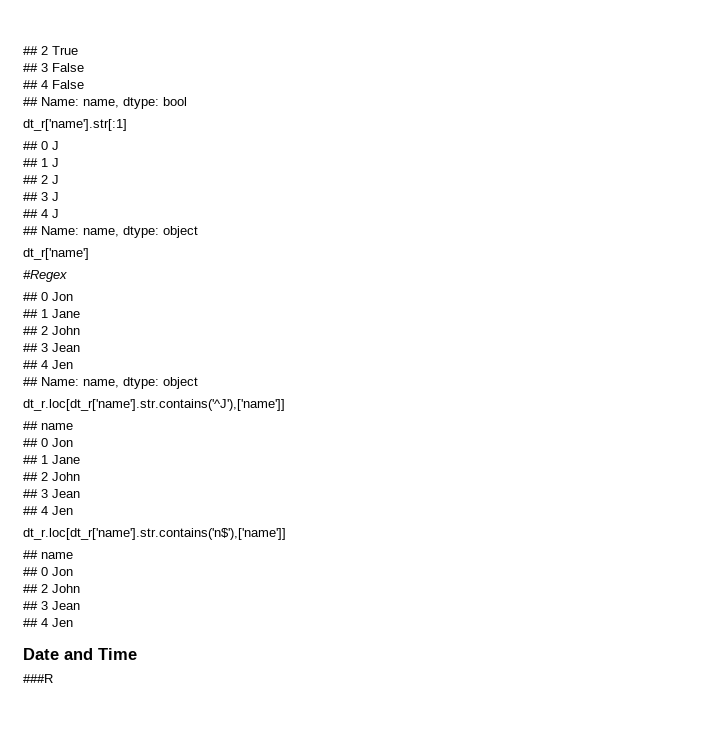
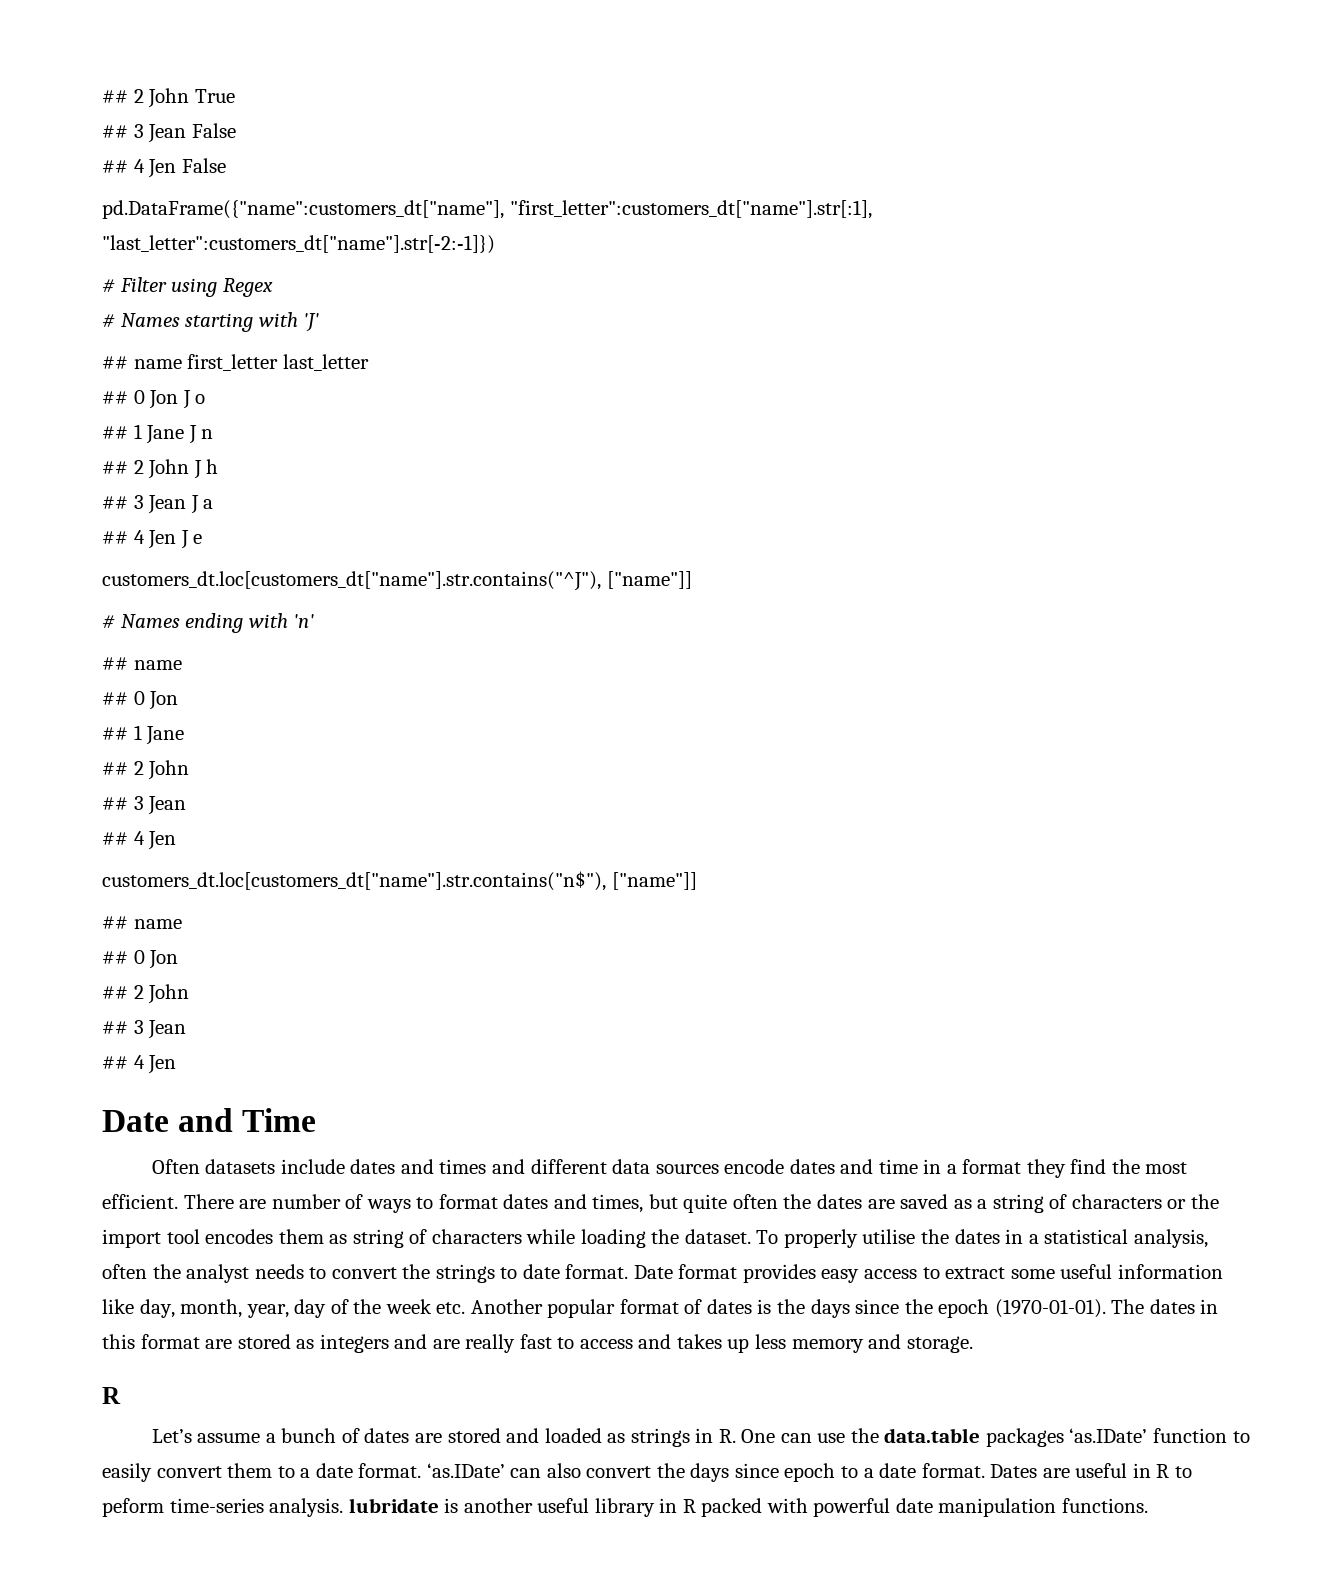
- ## 2 True
+ ## 2 John True
- ## 3 False
+ ## 3 Jean False
- ## 4 False
- ## Name: name, dtype: bool
- dt_r['name'].str[:1]
- ## 0 J
- ## 1 J
- ## 2 J
- ## 3 J
- ## 4 J
- ## Name: name, dtype: object
- dt_r['name']
- #Regex
- ## 0 Jon
- ## 1 Jane
- ## 2 John
- ## 3 Jean
- ## 4 Jen
- ## Name: name, dtype: object
- dt_r.loc[dt_r['name'].str.contains('^J'),['name']]
+ ## 4 Jen False
+ pd.DataFrame({"name":customers_dt["name"], "first_letter":customers_dt["name"].str[:1], "last_letter":customers_dt["name"].str[-2:-1]})
+ # Filter using Regex
+ # Names starting with 'J'
+ ## name first_letter last_letter
+ ## 0 Jon J o
+ ## 1 Jane J n
+ ## 2 John J h
+ ## 3 Jean J a
+ ## 4 Jen J e
+ customers_dt.loc[customers_dt["name"].str.contains("^J"), ["name"]]
+ # Names ending with 'n'
- dt_r.loc[dt_r['name'].str.contains('n$'),['name']]
+ customers_dt.loc[customers_dt["name"].str.contains("n$"), ["name"]]
- ###R
+ Often datasets include dates and times and different data sources encode dates and time in a format they find the most efficient. There are number of ways to format dates and times, but quite often the dates are saved as a string of characters or the import tool encodes them as string of characters while loading the dataset. To properly utilise the dates in a statistical analysis, often the analyst needs to convert the strings to date format. Date format provides easy access to extract some useful information like day, month, year, day of the week etc. Another popular format of dates is the days since the epoch (1970-01-01). The dates in this format are stored as integers and are really fast to access and takes up less memory and storage.
+ R
+ Let’s assume a bunch of dates are stored and loaded as strings in R. One can use the data.table packages ‘as.IDate’ function to easily convert them to a date format. ‘as.IDate’ can also convert the days since epoch to a date format. Dates are useful in R to peform time-series analysis. lubridate is another useful library in R packed with powerful date manipulation functions.

